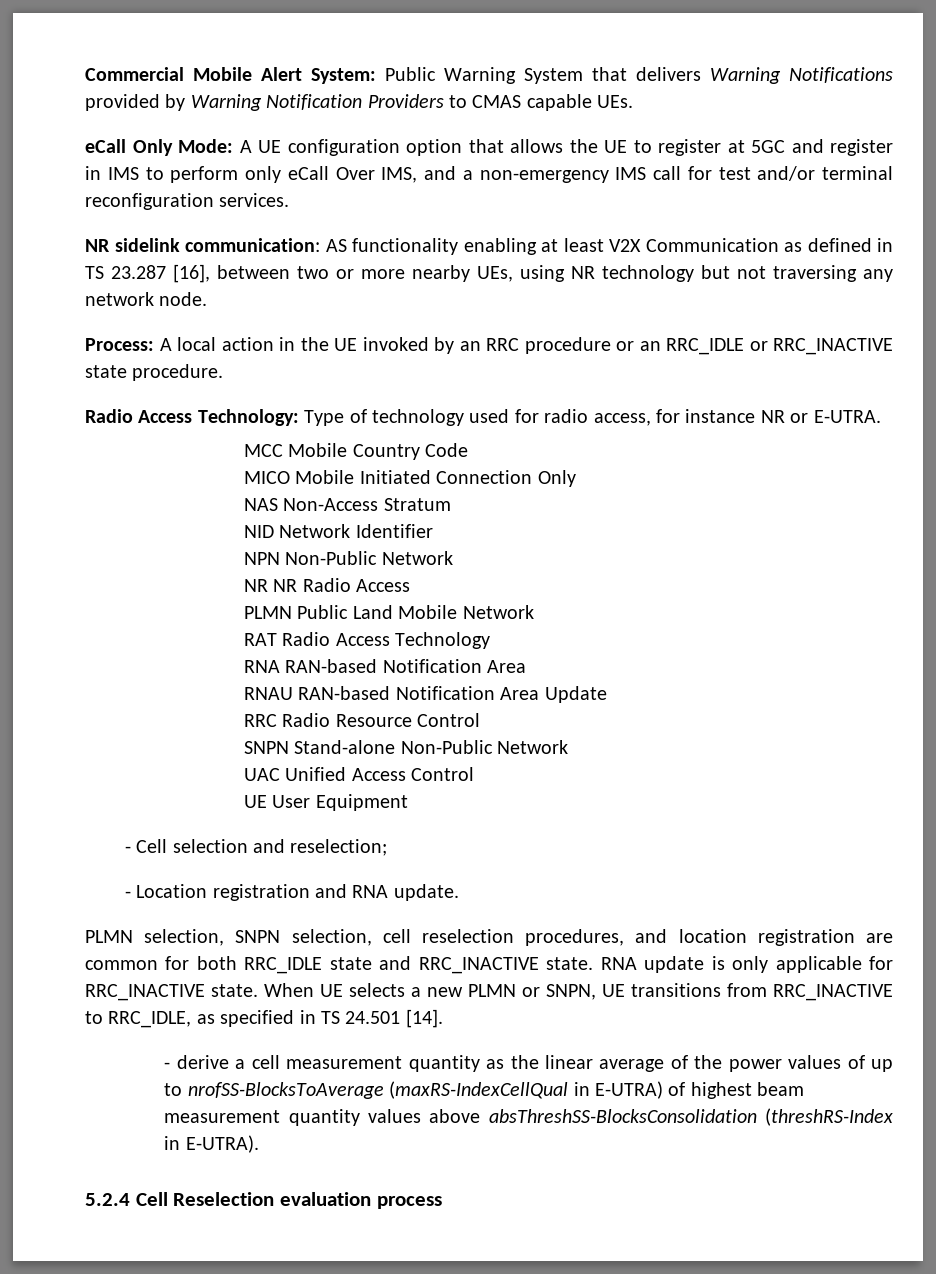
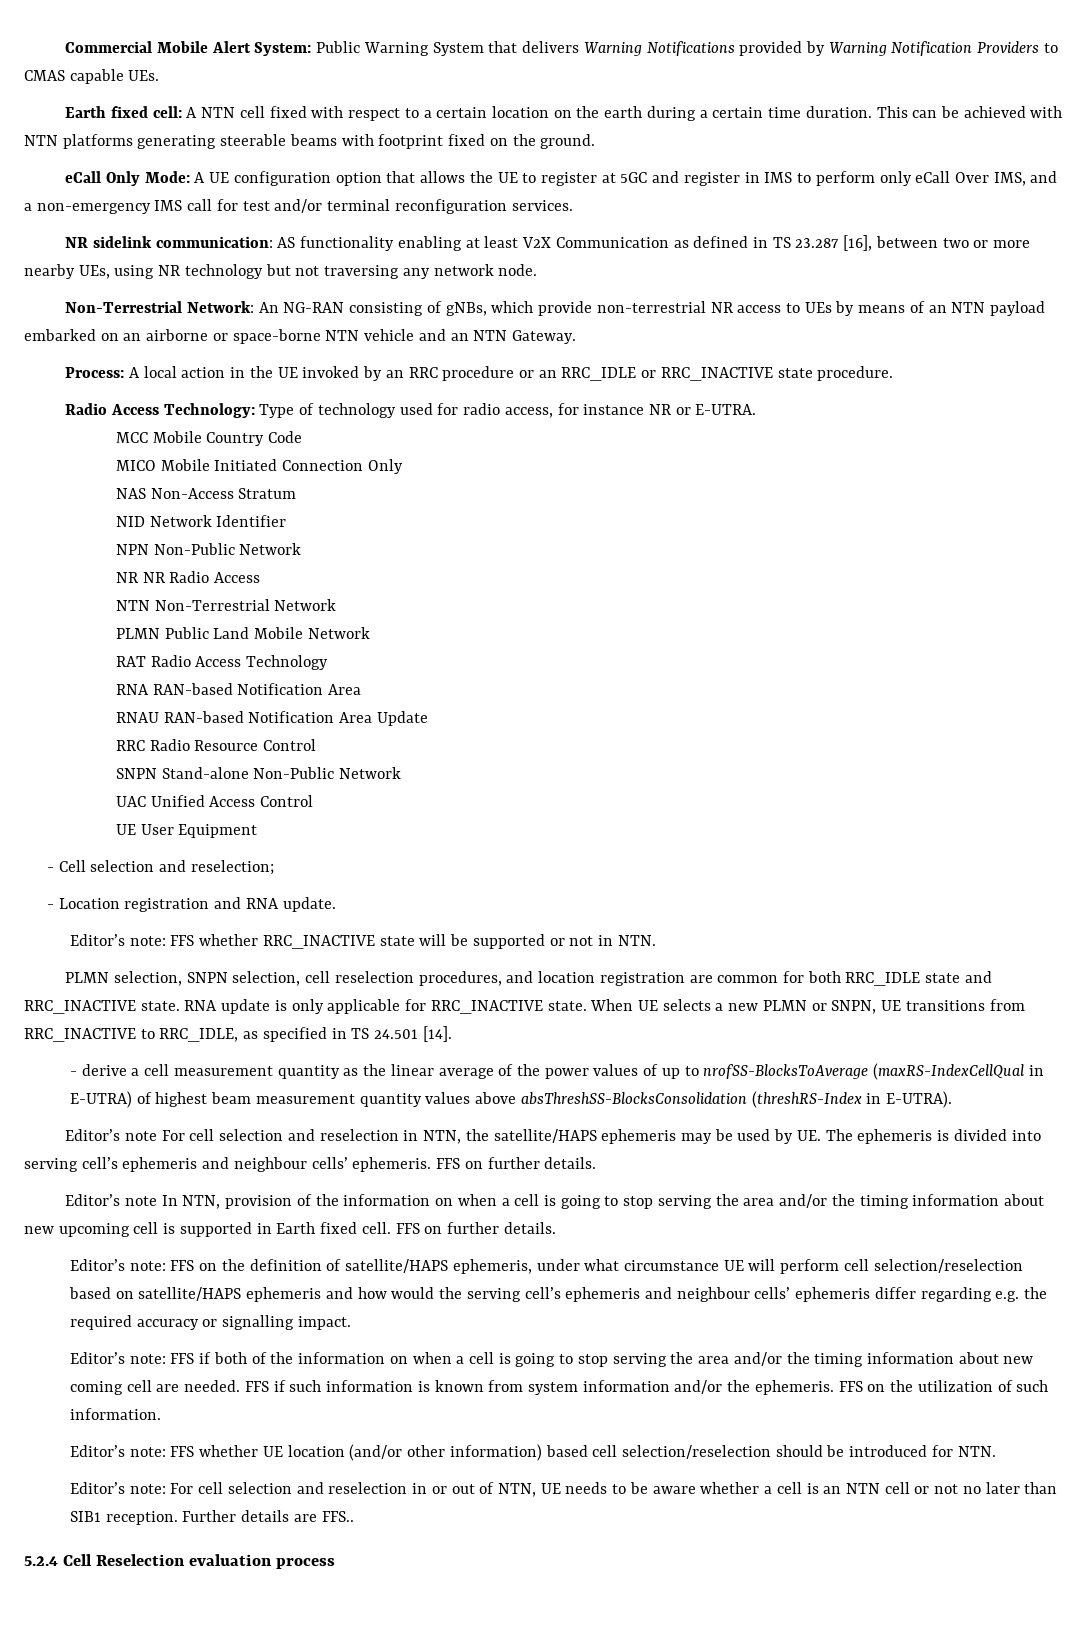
+ Earth fixed cell: A NTN cell fixed with respect to a certain location on the earth during a certain time duration. This can be achieved with NTN platforms generating steerable beams with footprint fixed on the ground.
+ Non-Terrestrial Network: An NG-RAN consisting of gNBs, which provide non-terrestrial NR access to UEs by means of an NTN payload embarked on an airborne or space-borne NTN vehicle and an NTN Gateway.
+ NTN Non-Terrestrial Network
+ Editor’s note: FFS whether RRC_INACTIVE state will be supported or not in NTN.
+ Editor’s note For cell selection and reselection in NTN, the satellite/HAPS ephemeris may be used by UE. The ephemeris is divided into serving cell’s ephemeris and neighbour cells’ ephemeris. FFS on further details.
+ Editor’s note In NTN, provision of the information on when a cell is going to stop serving the area and/or the timing information about new upcoming cell is supported in Earth fixed cell. FFS on further details.
+ Editor’s note: FFS on the definition of satellite/HAPS ephemeris, under what circumstance UE will perform cell selection/reselection based on satellite/HAPS ephemeris and how would the serving cell’s ephemeris and neighbour cells’ ephemeris differ regarding e.g. the required accuracy or signalling impact.
+ Editor’s note: FFS if both of the information on when a cell is going to stop serving the area and/or the timing information about new coming cell are needed. FFS if such information is known from system information and/or the ephemeris. FFS on the utilization of such information.
+ Editor’s note: FFS whether UE location (and/or other information) based cell selection/reselection should be introduced for NTN.
+ Editor’s note: For cell selection and reselection in or out of NTN, UE needs to be aware whether a cell is an NTN cell or not no later than SIB1 reception. Further details are FFS..

